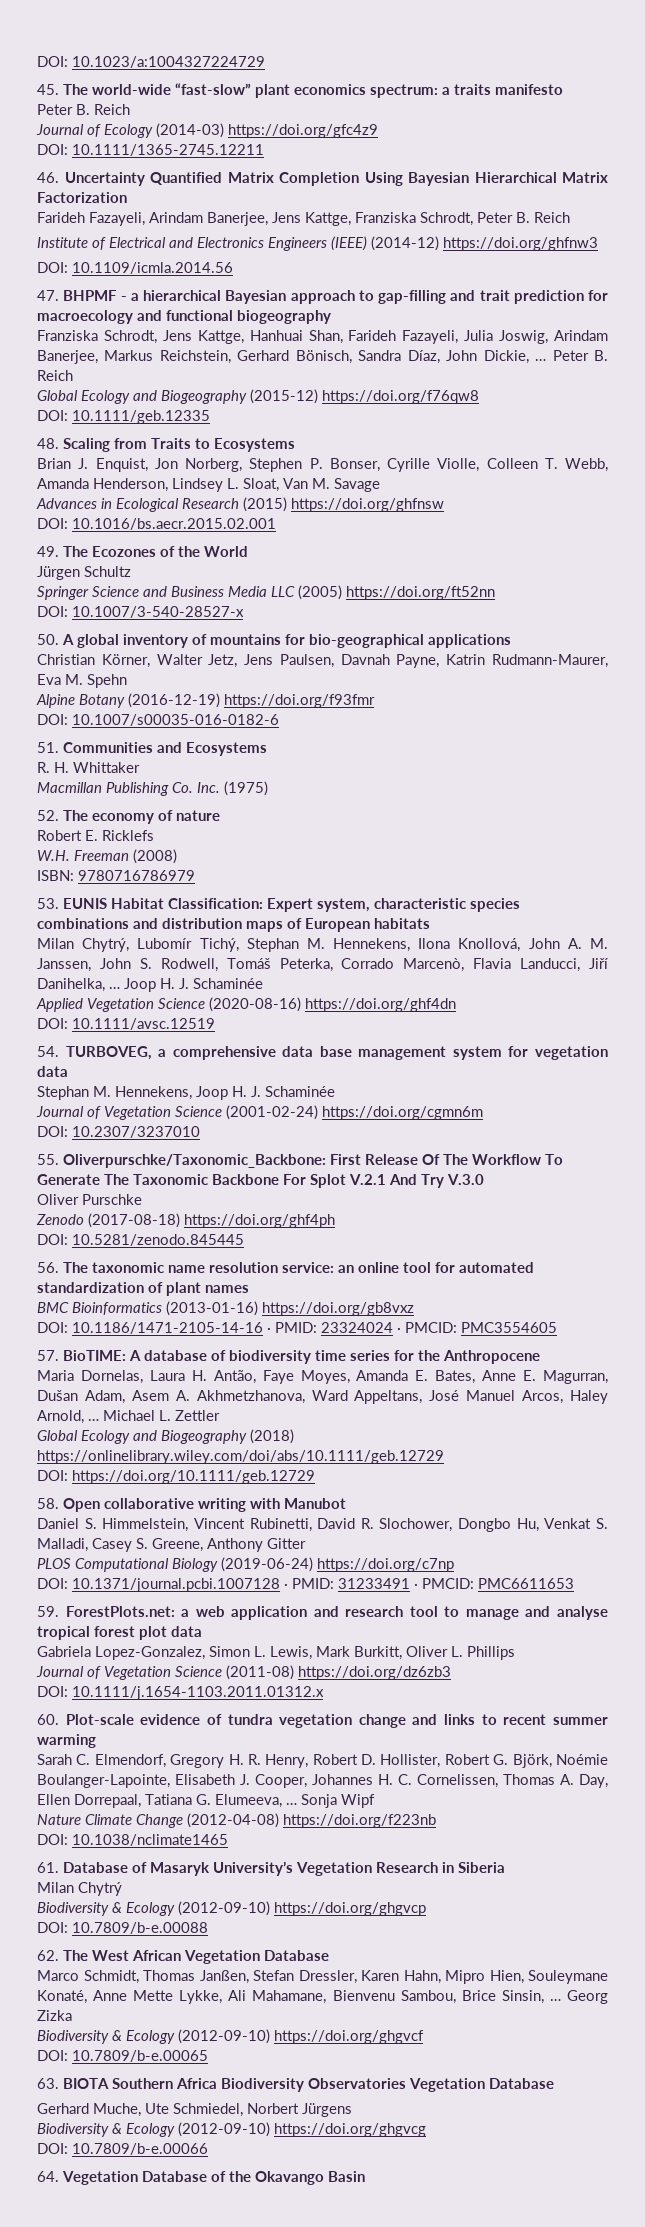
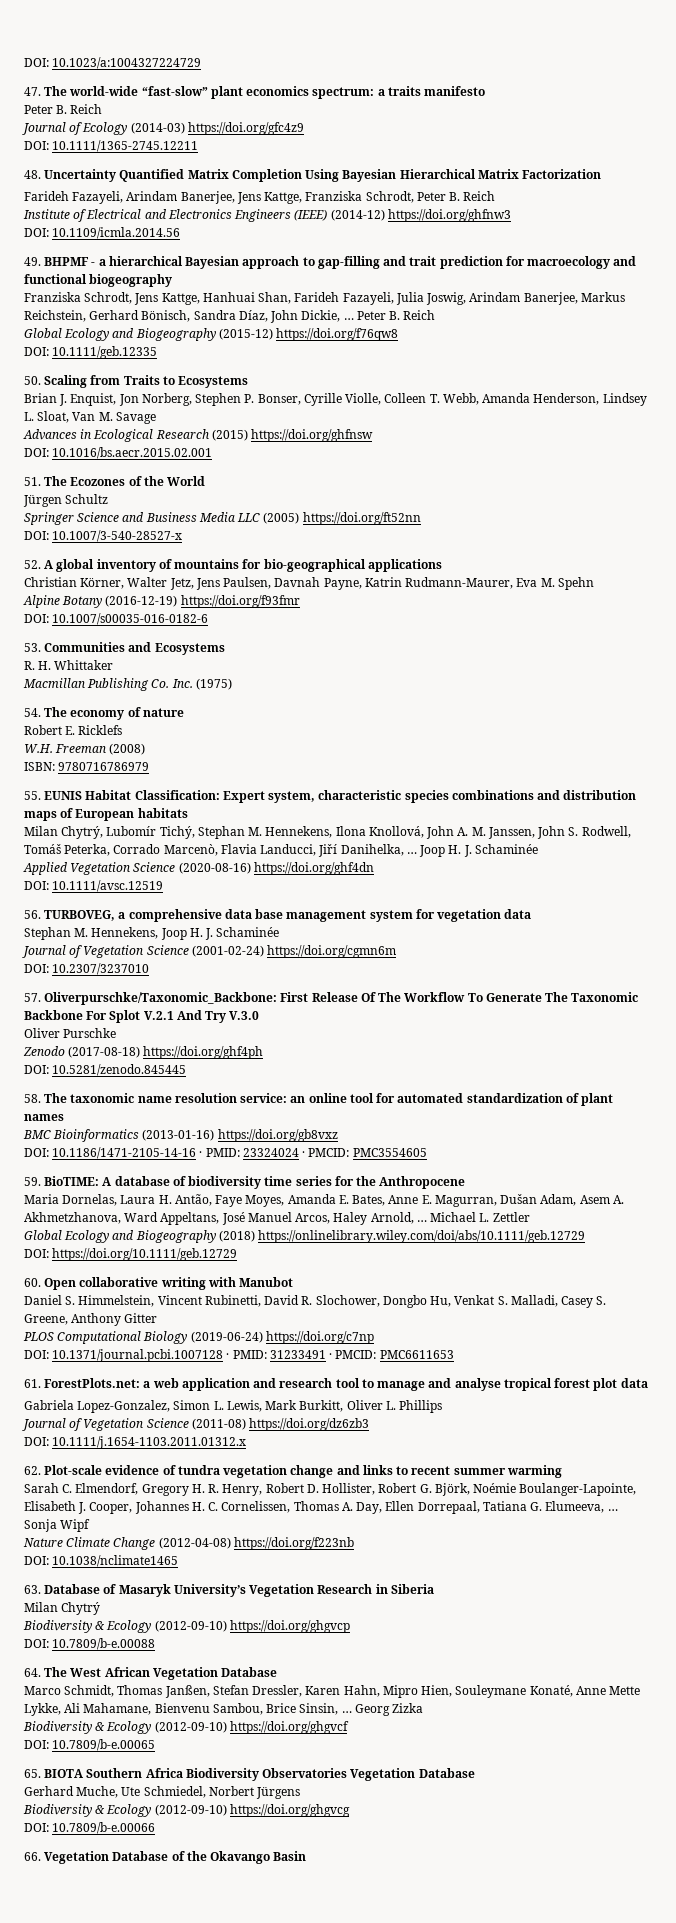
- 45. The world-wide “fast-slow” plant economics spectrum: a traits manifesto
+ 47. The world-wide “fast-slow” plant economics spectrum: a traits manifesto
- 46. Uncertainty Quantified Matrix Completion Using Bayesian Hierarchical Matrix Factorization
+ 48. Uncertainty Quantified Matrix Completion Using Bayesian Hierarchical Matrix Factorization
- 47. BHPMF - a hierarchical Bayesian approach to gap-filling and trait prediction for macroecology and functional biogeography
+ 49. BHPMF - a hierarchical Bayesian approach to gap-filling and trait prediction for macroecology and functional biogeography
- 48. Scaling from Traits to Ecosystems
+ 50. Scaling from Traits to Ecosystems
- 49. The Ecozones of the World
+ 51. The Ecozones of the World
- 50. A global inventory of mountains for bio-geographical applications
+ 52. A global inventory of mountains for bio-geographical applications
- 51. Communities and Ecosystems
+ 53. Communities and Ecosystems
- 52. The economy of nature
+ 54. The economy of nature
- 53. EUNIS Habitat Classification: Expert system, characteristic species combinations and distribution maps of European habitats
+ 55. EUNIS Habitat Classification: Expert system, characteristic species combinations and distribution maps of European habitats
- 54. TURBOVEG, a comprehensive data base management system for vegetation data
+ 56. TURBOVEG, a comprehensive data base management system for vegetation data
- 55. Oliverpurschke/Taxonomic_Backbone: First Release Of The Workflow To Generate The Taxonomic Backbone For Splot V.2.1 And Try V.3.0
+ 57. Oliverpurschke/Taxonomic_Backbone: First Release Of The Workflow To Generate The Taxonomic Backbone For Splot V.2.1 And Try V.3.0
- 56. The taxonomic name resolution service: an online tool for automated standardization of plant names
+ 58. The taxonomic name resolution service: an online tool for automated standardization of plant names
- 57. BioTIME: A database of biodiversity time series for the Anthropocene
+ 59. BioTIME: A database of biodiversity time series for the Anthropocene
- 58. Open collaborative writing with Manubot
+ 60. Open collaborative writing with Manubot
- 59. ForestPlots.net: a web application and research tool to manage and analyse tropical forest plot data
+ 61. ForestPlots.net: a web application and research tool to manage and analyse tropical forest plot data
- 60. Plot-scale evidence of tundra vegetation change and links to recent summer warming
+ 62. Plot-scale evidence of tundra vegetation change and links to recent summer warming
- 61. Database of Masaryk University’s Vegetation Research in Siberia
+ 63. Database of Masaryk University’s Vegetation Research in Siberia
- 62. The West African Vegetation Database
+ 64. The West African Vegetation Database
- 63. BIOTA Southern Africa Biodiversity Observatories Vegetation Database
+ 65. BIOTA Southern Africa Biodiversity Observatories Vegetation Database
- 64. Vegetation Database of the Okavango Basin
+ 66. Vegetation Database of the Okavango Basin

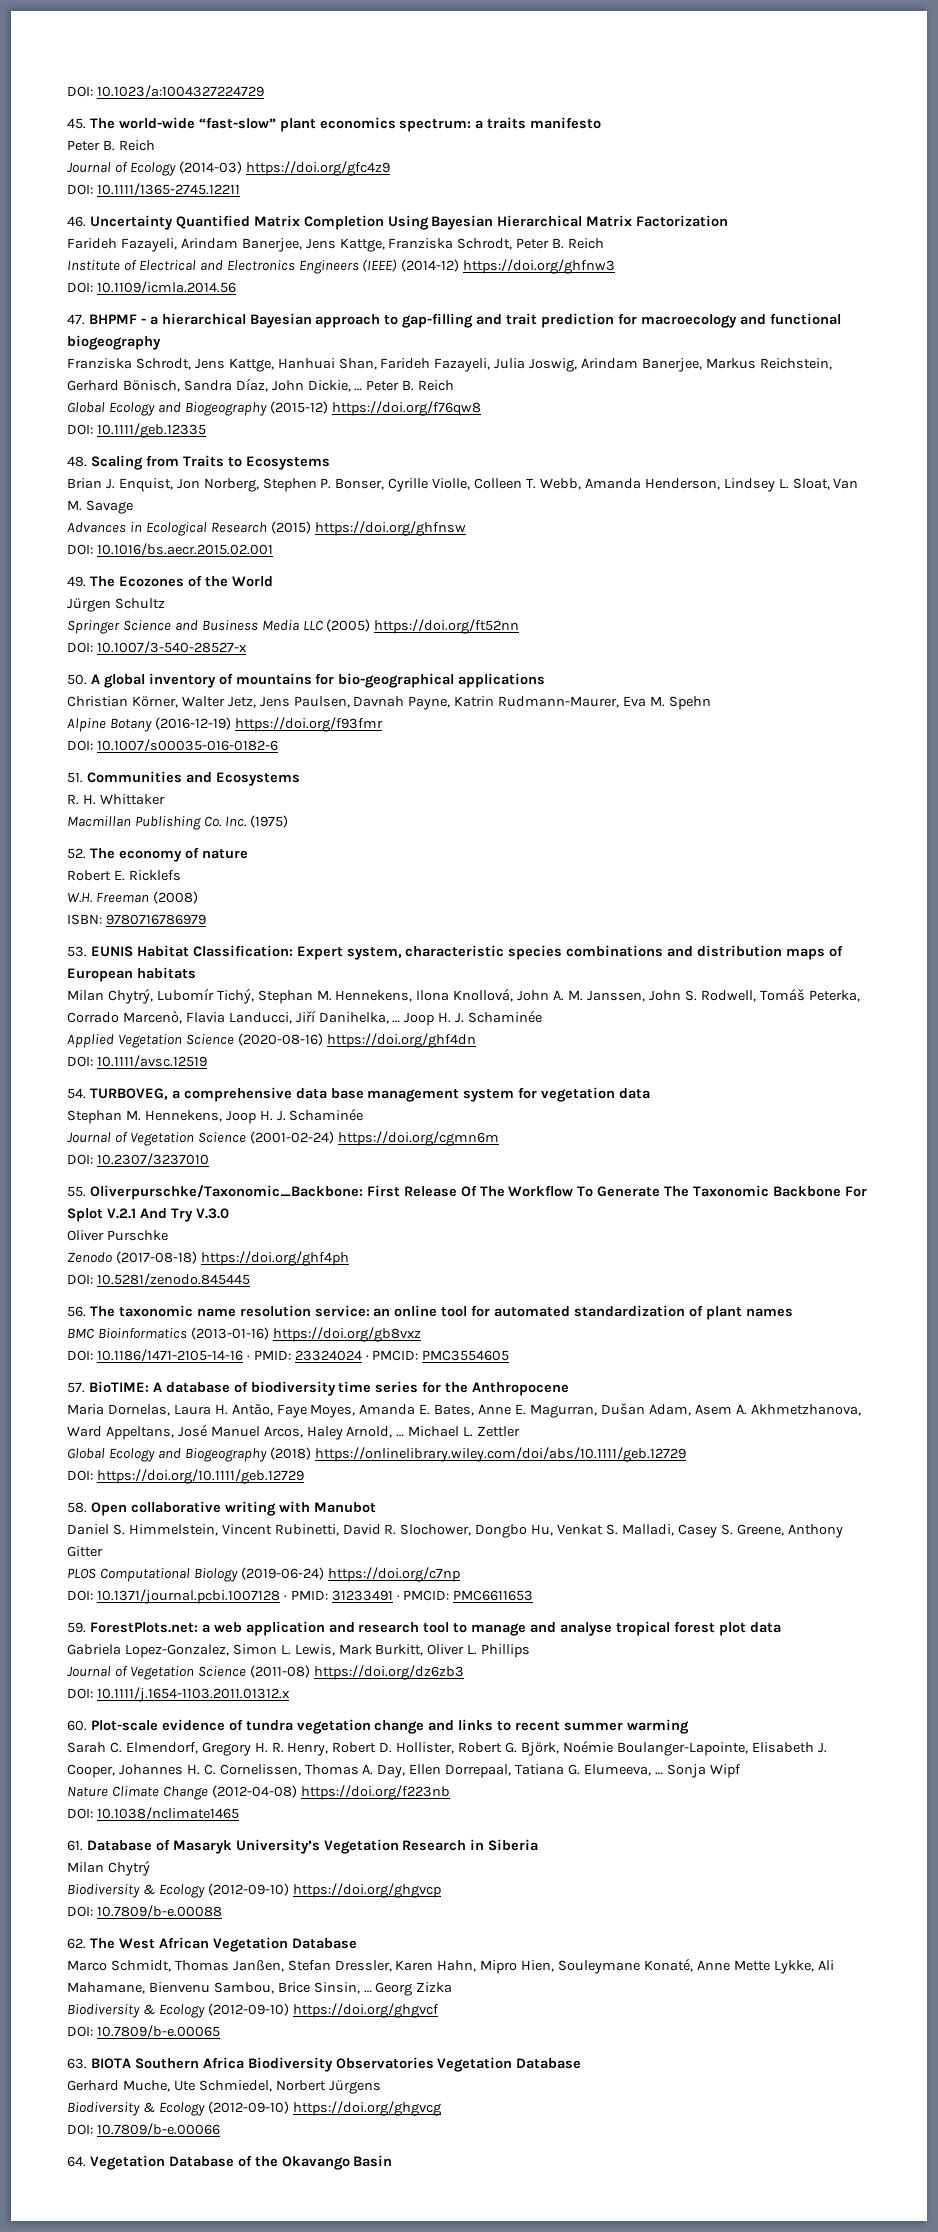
- 47. The world-wide “fast-slow” plant economics spectrum: a traits manifesto
+ 45. The world-wide “fast-slow” plant economics spectrum: a traits manifesto
- 48. Uncertainty Quantified Matrix Completion Using Bayesian Hierarchical Matrix Factorization
+ 46. Uncertainty Quantified Matrix Completion Using Bayesian Hierarchical Matrix Factorization
- 49. BHPMF - a hierarchical Bayesian approach to gap-filling and trait prediction for macroecology and functional biogeography
+ 47. BHPMF - a hierarchical Bayesian approach to gap-filling and trait prediction for macroecology and functional biogeography
- 50. Scaling from Traits to Ecosystems
+ 48. Scaling from Traits to Ecosystems
- 51. The Ecozones of the World
+ 49. The Ecozones of the World
- 52. A global inventory of mountains for bio-geographical applications
+ 50. A global inventory of mountains for bio-geographical applications
- 53. Communities and Ecosystems
+ 51. Communities and Ecosystems
- 54. The economy of nature
+ 52. The economy of nature
- 55. EUNIS Habitat Classification: Expert system, characteristic species combinations and distribution maps of European habitats
+ 53. EUNIS Habitat Classification: Expert system, characteristic species combinations and distribution maps of European habitats
- 56. TURBOVEG, a comprehensive data base management system for vegetation data
+ 54. TURBOVEG, a comprehensive data base management system for vegetation data
- 57. Oliverpurschke/Taxonomic_Backbone: First Release Of The Workflow To Generate The Taxonomic Backbone For Splot V.2.1 And Try V.3.0
+ 55. Oliverpurschke/Taxonomic_Backbone: First Release Of The Workflow To Generate The Taxonomic Backbone For Splot V.2.1 And Try V.3.0
- 58. The taxonomic name resolution service: an online tool for automated standardization of plant names
+ 56. The taxonomic name resolution service: an online tool for automated standardization of plant names
- 59. BioTIME: A database of biodiversity time series for the Anthropocene
+ 57. BioTIME: A database of biodiversity time series for the Anthropocene
- 60. Open collaborative writing with Manubot
+ 58. Open collaborative writing with Manubot
- 61. ForestPlots.net: a web application and research tool to manage and analyse tropical forest plot data
+ 59. ForestPlots.net: a web application and research tool to manage and analyse tropical forest plot data
- 62. Plot-scale evidence of tundra vegetation change and links to recent summer warming
+ 60. Plot-scale evidence of tundra vegetation change and links to recent summer warming
- 63. Database of Masaryk University’s Vegetation Research in Siberia
+ 61. Database of Masaryk University’s Vegetation Research in Siberia
- 64. The West African Vegetation Database
+ 62. The West African Vegetation Database
- 65. BIOTA Southern Africa Biodiversity Observatories Vegetation Database
+ 63. BIOTA Southern Africa Biodiversity Observatories Vegetation Database
- 66. Vegetation Database of the Okavango Basin
+ 64. Vegetation Database of the Okavango Basin

